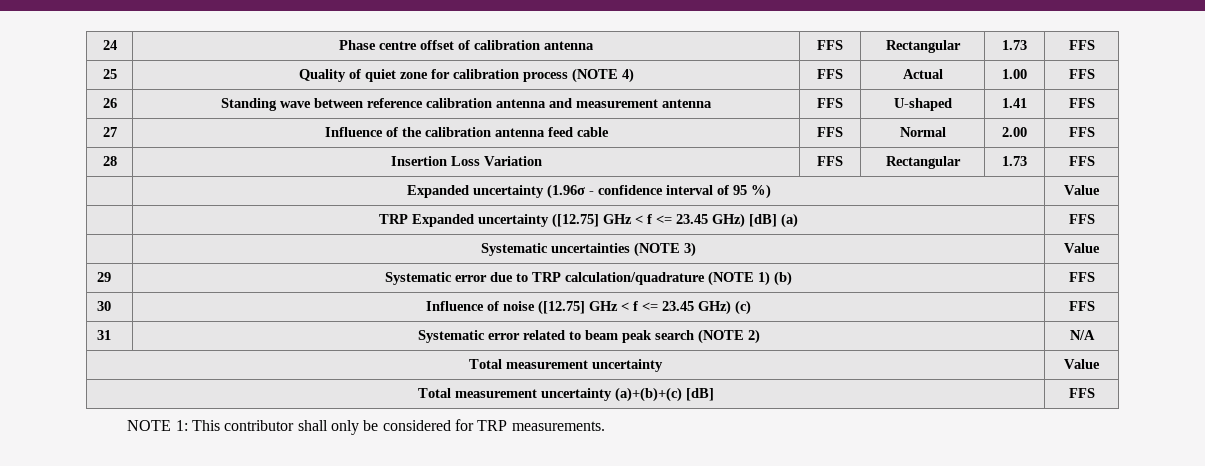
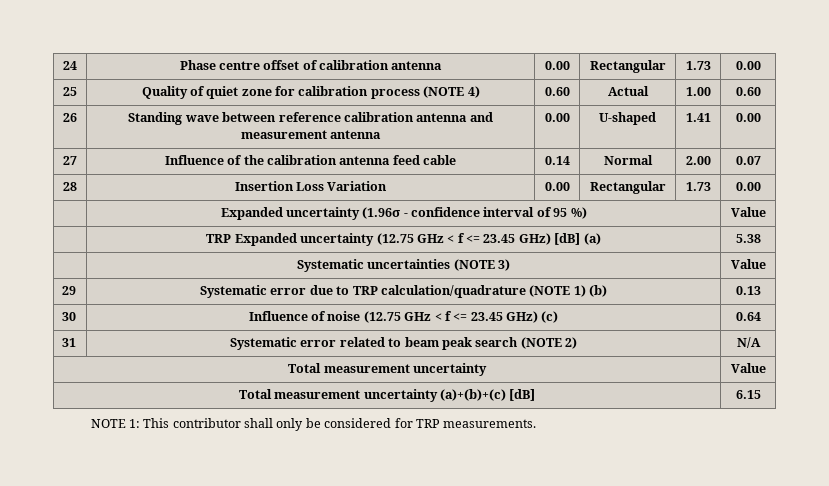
- 24 | Phase centre offset of calibration antenna | FFS | Rectangular | 1.73 | FFS
+ 24 | Phase centre offset of calibration antenna | 0.00 | Rectangular | 1.73 | 0.00
- 25 | Quality of quiet zone for calibration process (NOTE 4) | FFS | Actual | 1.00 | FFS
+ 25 | Quality of quiet zone for calibration process (NOTE 4) | 0.60 | Actual | 1.00 | 0.60
- 26 | Standing wave between reference calibration antenna and measurement antenna | FFS | U-shaped | 1.41 | FFS
+ 26 | Standing wave between reference calibration antenna and measurement antenna | 0.00 | U-shaped | 1.41 | 0.00
- 27 | Influence of the calibration antenna feed cable | FFS | Normal | 2.00 | FFS
+ 27 | Influence of the calibration antenna feed cable | 0.14 | Normal | 2.00 | 0.07
- 28 | Insertion Loss Variation | FFS | Rectangular | 1.73 | FFS
+ 28 | Insertion Loss Variation | 0.00 | Rectangular | 1.73 | 0.00
- | TRP Expanded uncertainty ([12.75] GHz < f <= 23.45 GHz) [dB] (a) | FFS
+ | TRP Expanded uncertainty (12.75 GHz < f <= 23.45 GHz) [dB] (a) | 5.38
- 29 | Systematic error due to TRP calculation/quadrature (NOTE 1) (b) | FFS
+ 29 | Systematic error due to TRP calculation/quadrature (NOTE 1) (b) | 0.13
- 30 | Influence of noise ([12.75] GHz < f <= 23.45 GHz) (c) | FFS
+ 30 | Influence of noise (12.75 GHz < f <= 23.45 GHz) (c) | 0.64
- Total measurement uncertainty (a)+(b)+(c) [dB] | FFS
+ Total measurement uncertainty (a)+(b)+(c) [dB] | 6.15

